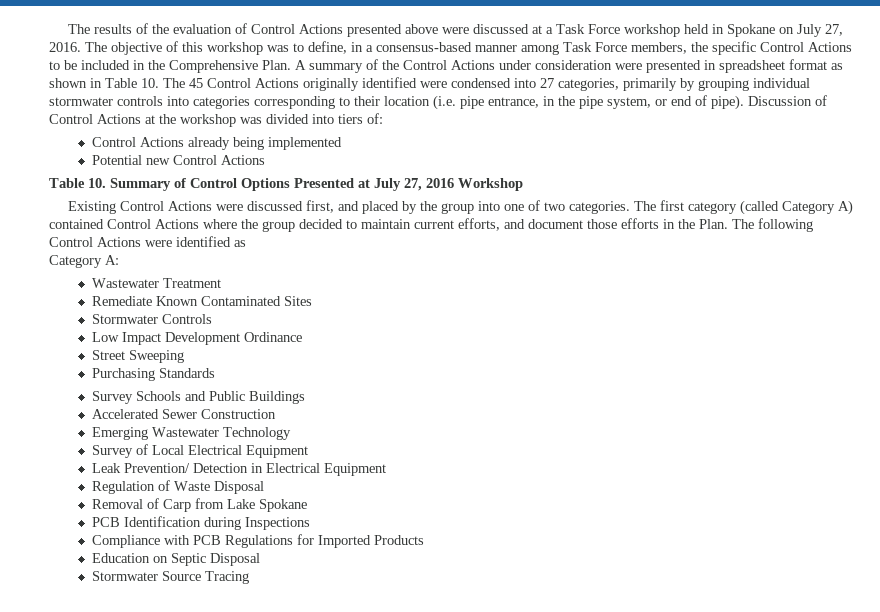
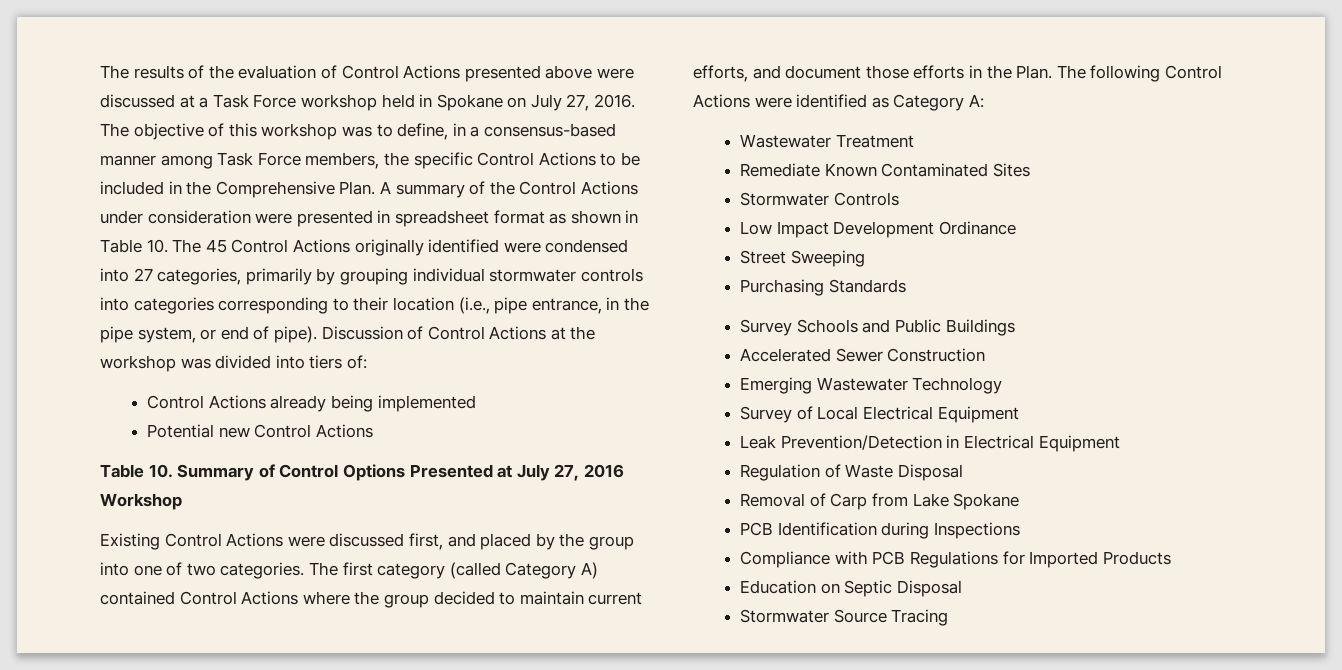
- A summary of the Control Actions under consideration were presented in spreadsheet format as shown in Table 10. The 45 Control Actions originally identified were condensed into 27 categories, primarily by grouping individual stormwater controls into categories corresponding to their location (i.e. pipe entrance, in the pipe system, or end of pipe).
+ A summary of the Control Actions under consideration were presented in spreadsheet format as shown in Table 10. The 45 Control Actions originally identified were condensed into 27 categories, primarily by grouping individual stormwater controls into categories corresponding to their location (i.e., pipe entrance, in the pipe system, or end of pipe).
- The following Control Actions were identified as
- Category A:
+ The following Control Actions were identified as Category A:
- Leak Prevention/ Detection in Electrical Equipment
+ Leak Prevention/Detection in Electrical Equipment

